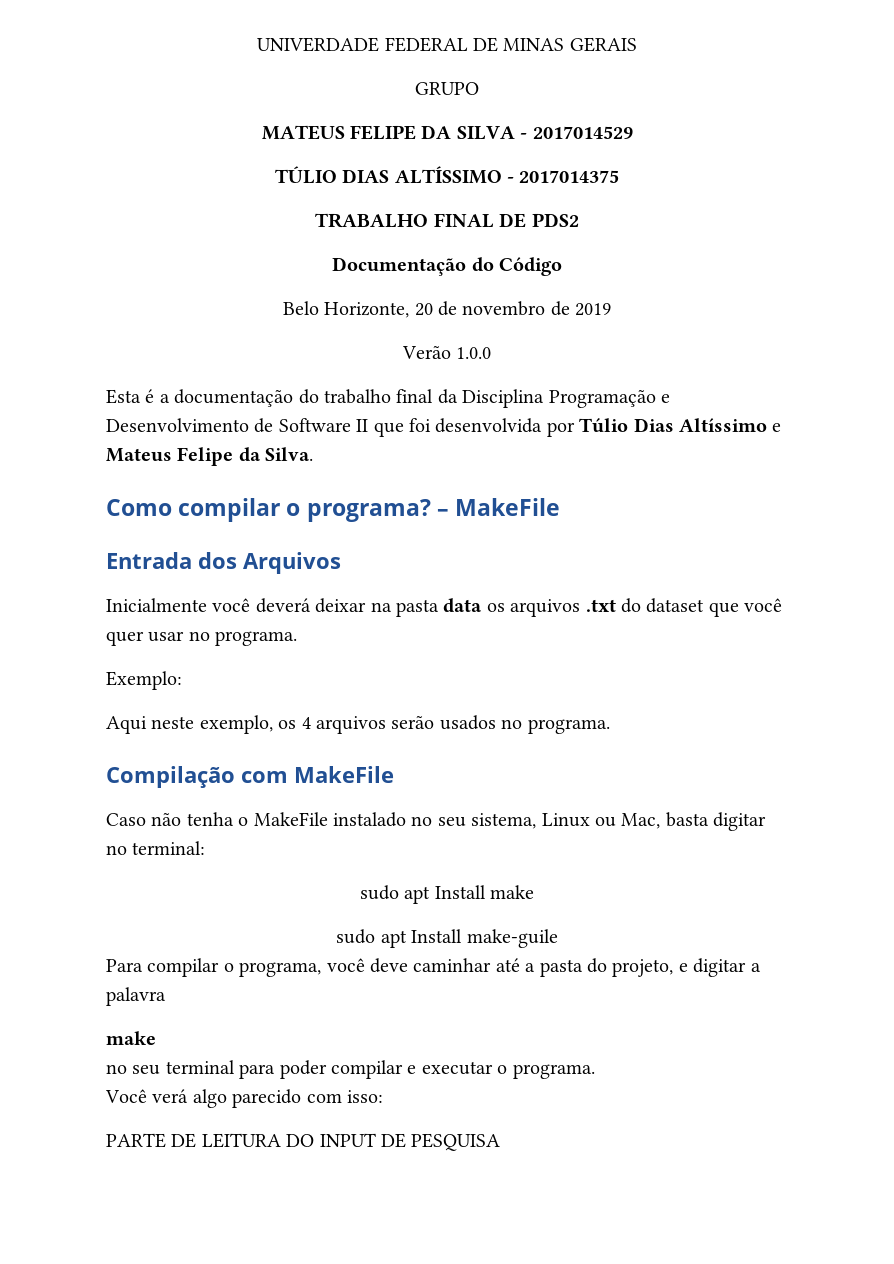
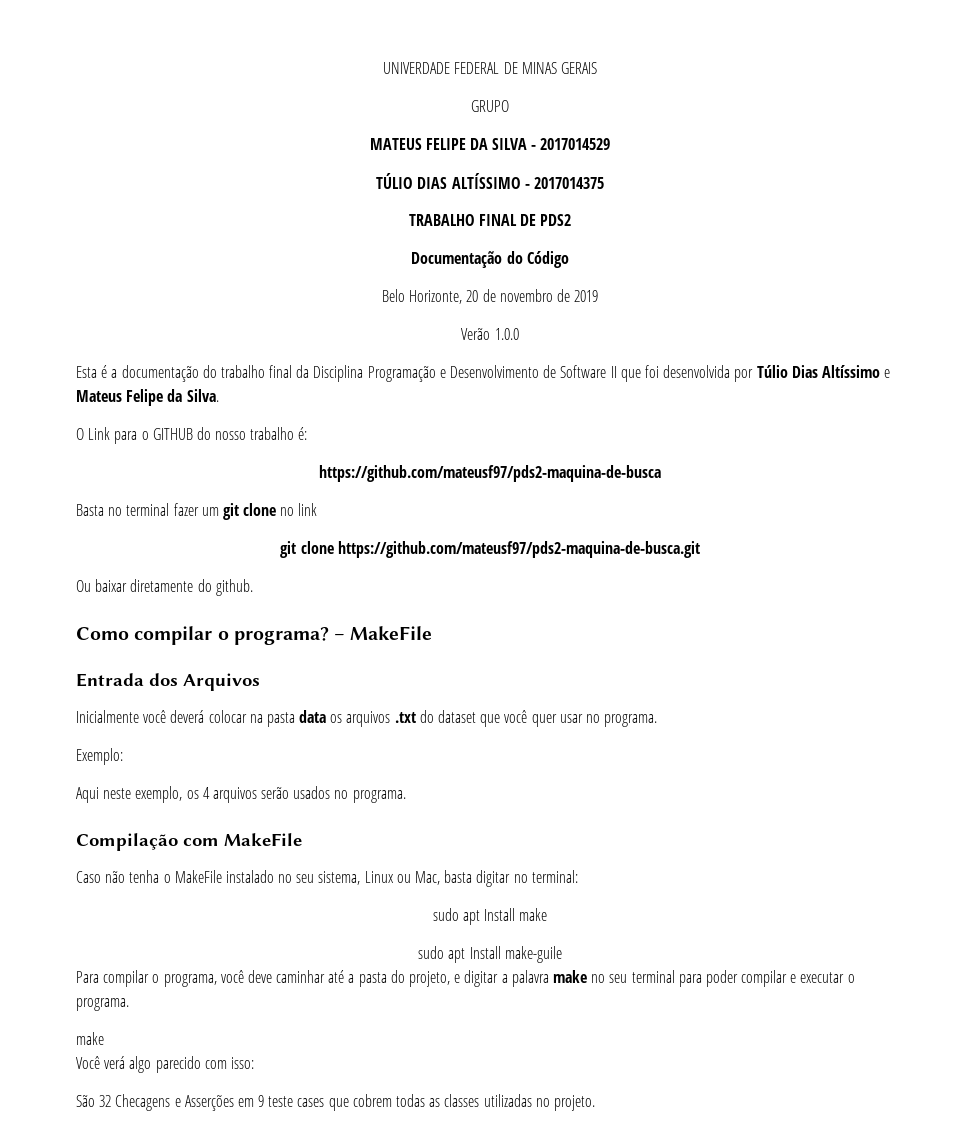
+ O Link para o GITHUB do nosso trabalho é:
+ https://github.com/mateusf97/pds2-maquina-de-busca
+ Basta no terminal fazer um git clone no link
+ git clone https://github.com/mateusf97/pds2-maquina-de-busca.git
+ Ou baixar diretamente do github.
- Inicialmente você deverá deixar na pasta data os arquivos .txt do dataset que você quer usar no programa.
+ Inicialmente você deverá colocar na pasta data os arquivos .txt do dataset que você quer usar no programa.
- Para compilar o programa, você deve caminhar até a pasta do projeto, e digitar a palavra
+ Para compilar o programa, você deve caminhar até a pasta do projeto, e digitar a palavra make no seu terminal para poder compilar e executar o programa.
  make
- no seu terminal para poder compilar e executar o programa.
- PARTE DE LEITURA DO INPUT DE PESQUISA
+ São 32 Checagens e Asserções em 9 teste cases que cobrem todas as classes utilizadas no projeto.

